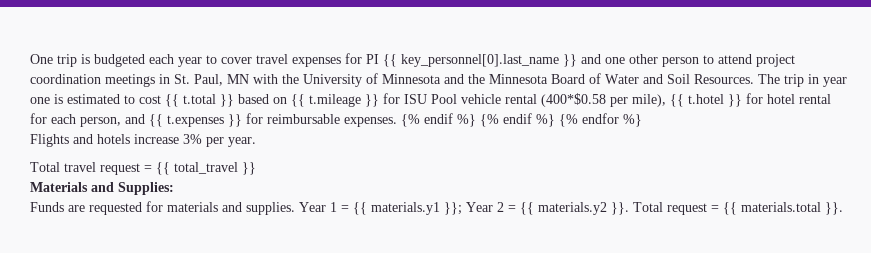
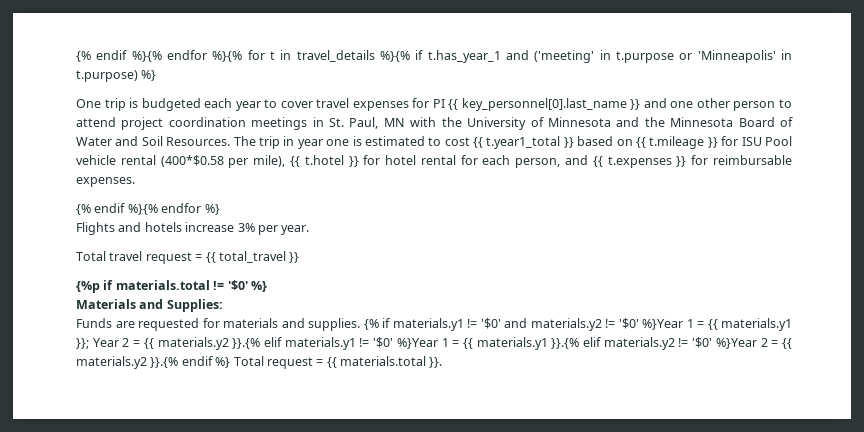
+ {% endif %}{% endfor %}{% for t in travel_details %}{% if t.has_year_1 and ('meeting' in t.purpose or 'Minneapolis' in t.purpose) %}
- The trip in year one is estimated to cost {{ t.total }} based on {{ t.mileage }} for ISU Pool vehicle rental (400*$0.58 per mile), {{ t.hotel }} for hotel rental for each person, and {{ t.expenses }} for reimbursable expenses. {% endif %} {% endif %} {% endfor %}
+ The trip in year one is estimated to cost {{ t.year1_total }} based on {{ t.mileage }} for ISU Pool vehicle rental (400*$0.58 per mile), {{ t.hotel }} for hotel rental for each person, and {{ t.expenses }} for reimbursable expenses.
+ {% endif %}{% endfor %}
+ {%p if materials.total != '$0' %}
- Year 1 = {{ materials.y1 }}; Year 2 = {{ materials.y2 }}. Total request = {{ materials.total }}.
+ {% if materials.y1 != '$0' and materials.y2 != '$0' %}Year 1 = {{ materials.y1 }}; Year 2 = {{ materials.y2 }}.{% elif materials.y1 != '$0' %}Year 1 = {{ materials.y1 }}.{% elif materials.y2 != '$0' %}Year 2 = {{ materials.y2 }}.{% endif %} Total request = {{ materials.total }}.

